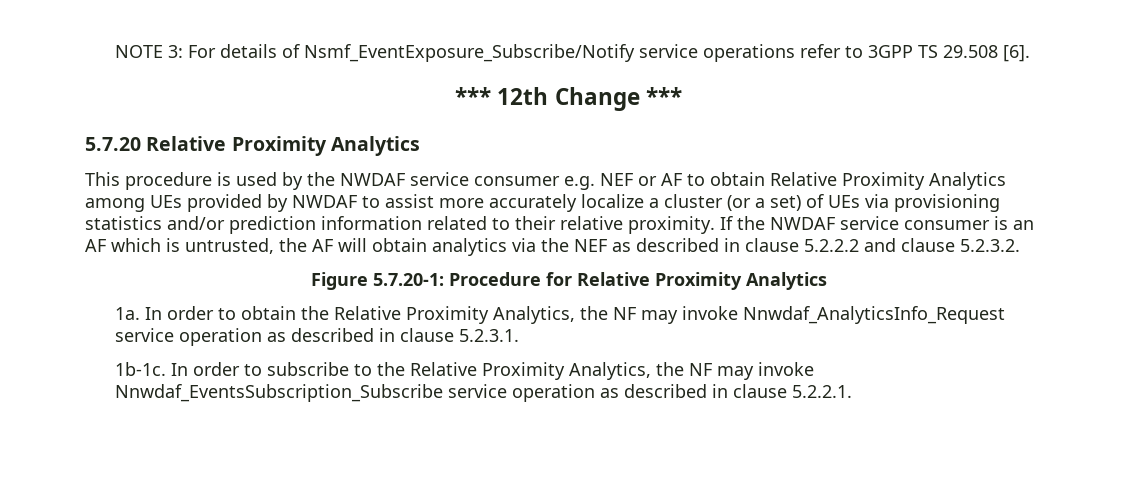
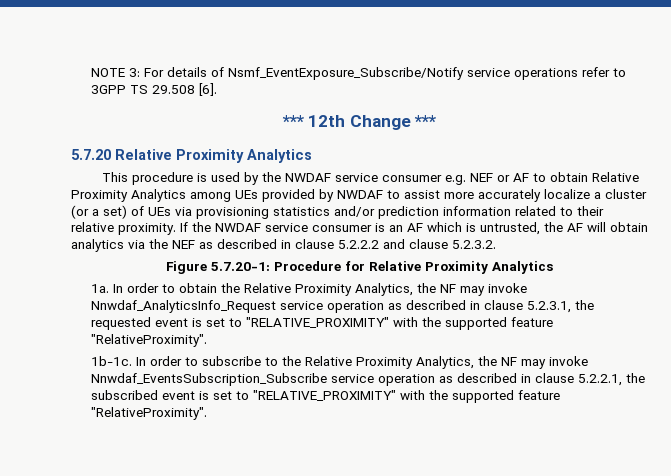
- In order to obtain the Relative Proximity Analytics, the NF may invoke Nnwdaf_AnalyticsInfo_Request service operation as described in clause 5.2.3.1.
+ In order to obtain the Relative Proximity Analytics, the NF may invoke Nnwdaf_AnalyticsInfo_Request service operation as described in clause 5.2.3.1, the requested event is set to "RELATIVE_PROXIMITY" with the supported feature "RelativeProximity".
- In order to subscribe to the Relative Proximity Analytics, the NF may invoke Nnwdaf_EventsSubscription_Subscribe service operation as described in clause 5.2.2.1.
+ In order to subscribe to the Relative Proximity Analytics, the NF may invoke Nnwdaf_EventsSubscription_Subscribe service operation as described in clause 5.2.2.1, the subscribed event is set to "RELATIVE_PROXIMITY" with the supported feature "RelativeProximity".

